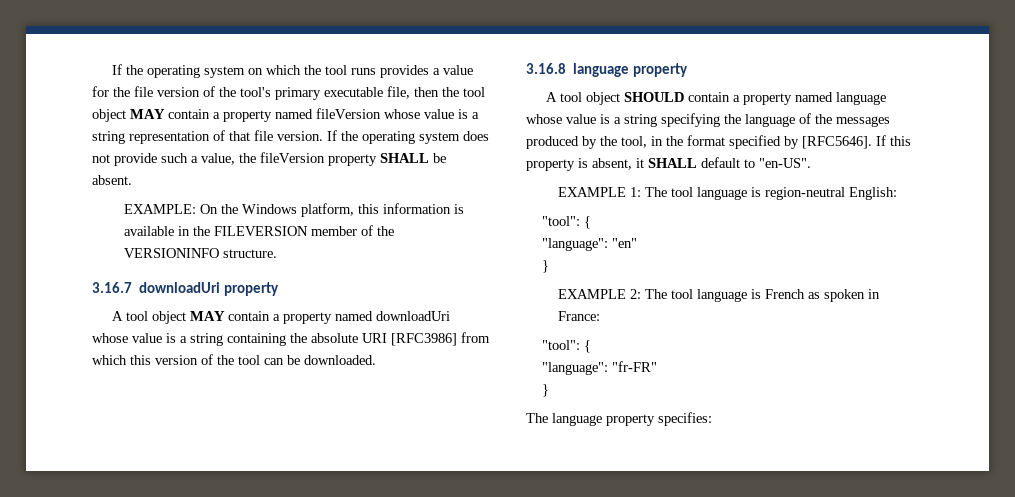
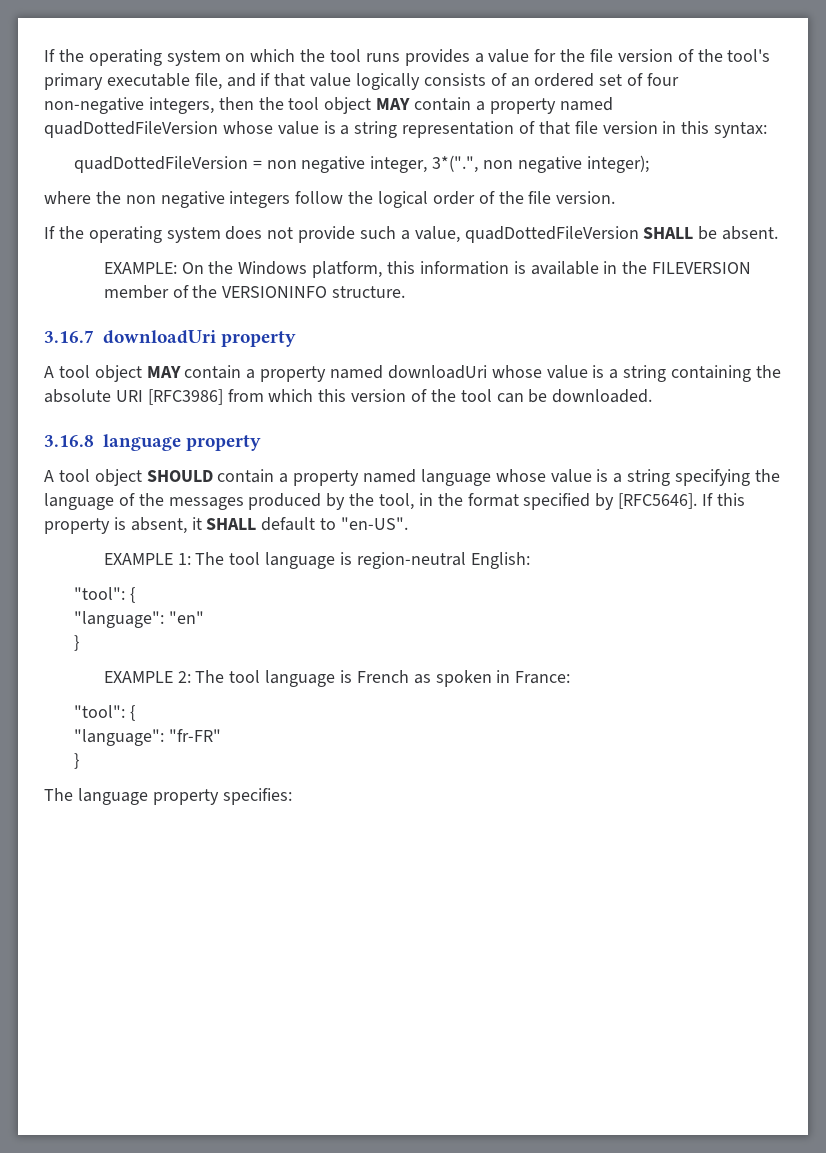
- If the operating system on which the tool runs provides a value for the file version of the tool's primary executable file, then the tool object MAY contain a property named fileVersion whose value is a string representation of that file version. If the operating system does not provide such a value, the fileVersion property SHALL be absent.
+ If the operating system on which the tool runs provides a value for the file version of the tool's primary executable file, and if that value logically consists of an ordered set of four non-negative integers, then the tool object MAY contain a property named quadDottedFileVersion whose value is a string representation of that file version in this syntax:
+ quadDottedFileVersion = non negative integer, 3*(".", non negative integer);
+ where the non negative integers follow the logical order of the file version.
+ If the operating system does not provide such a value, quadDottedFileVersion SHALL be absent.

